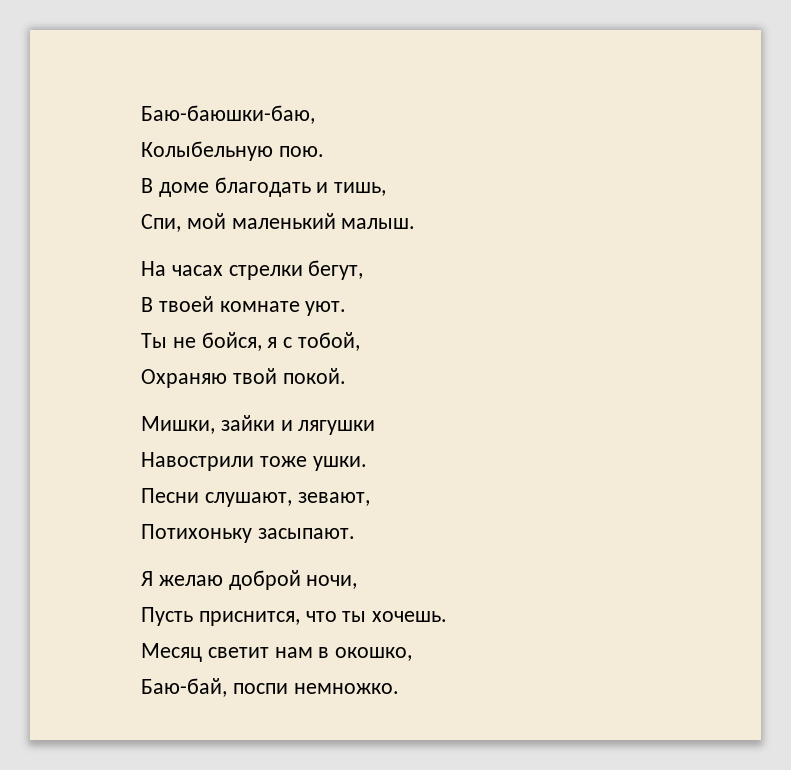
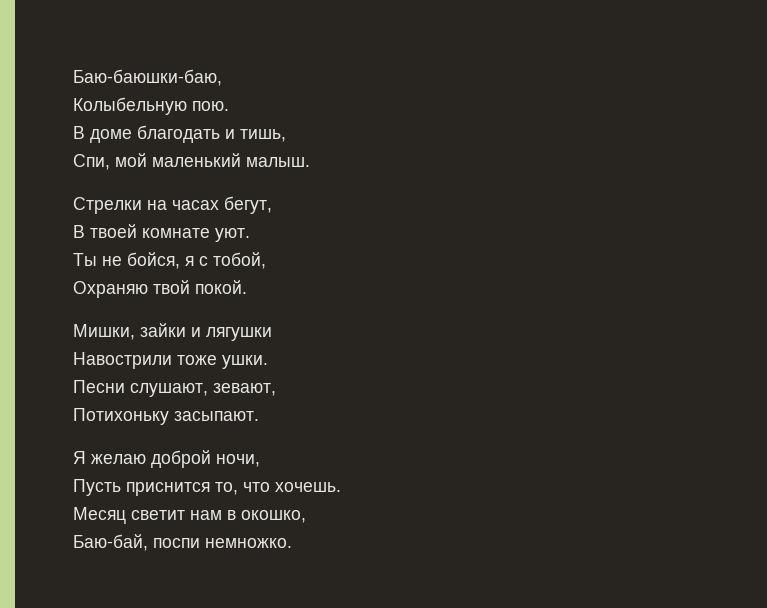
- На часах стрелки бегут,
+ Cтрелки на часах бегут,
- Пусть приснится, что ты хочешь.
+ Пусть приснится то, что хочешь.

